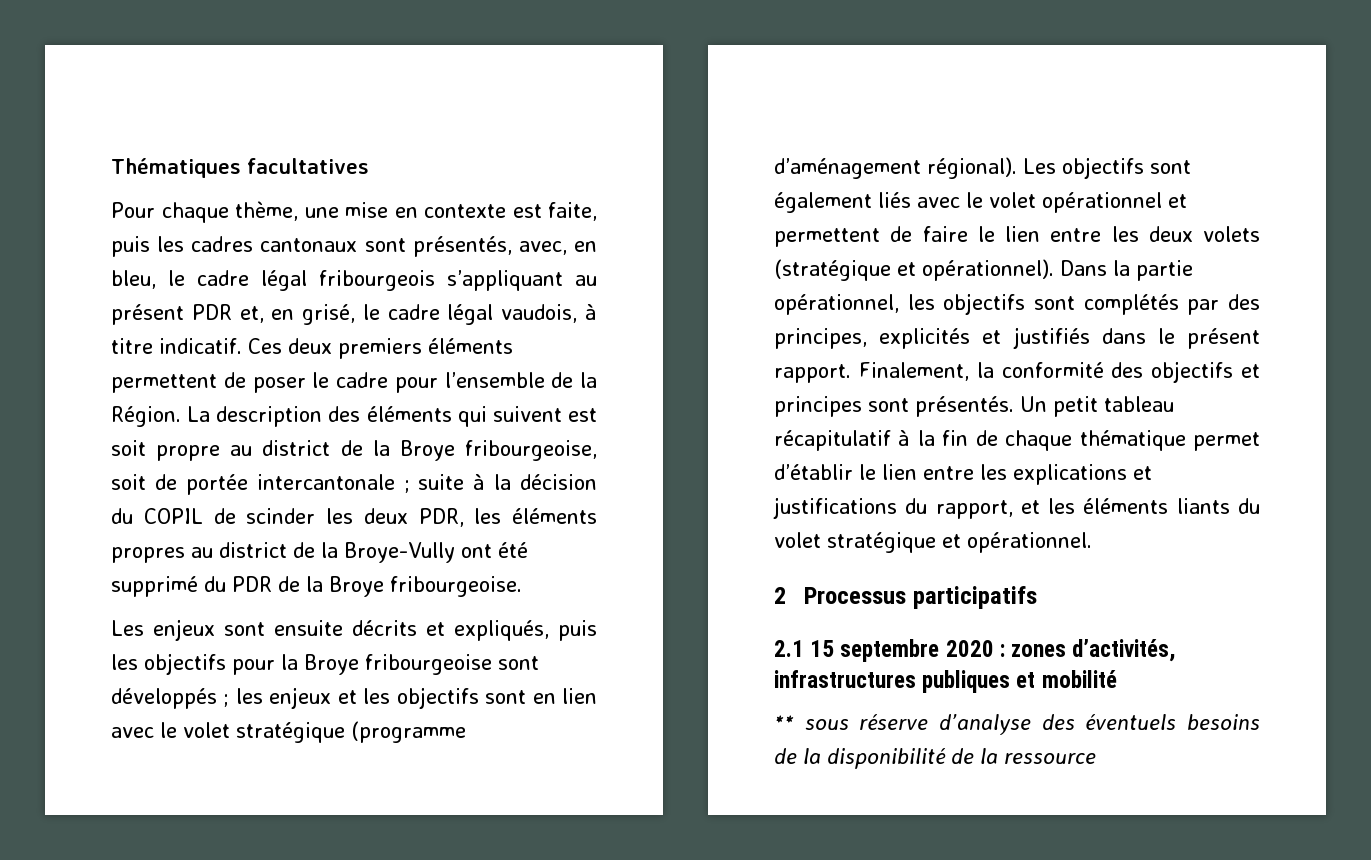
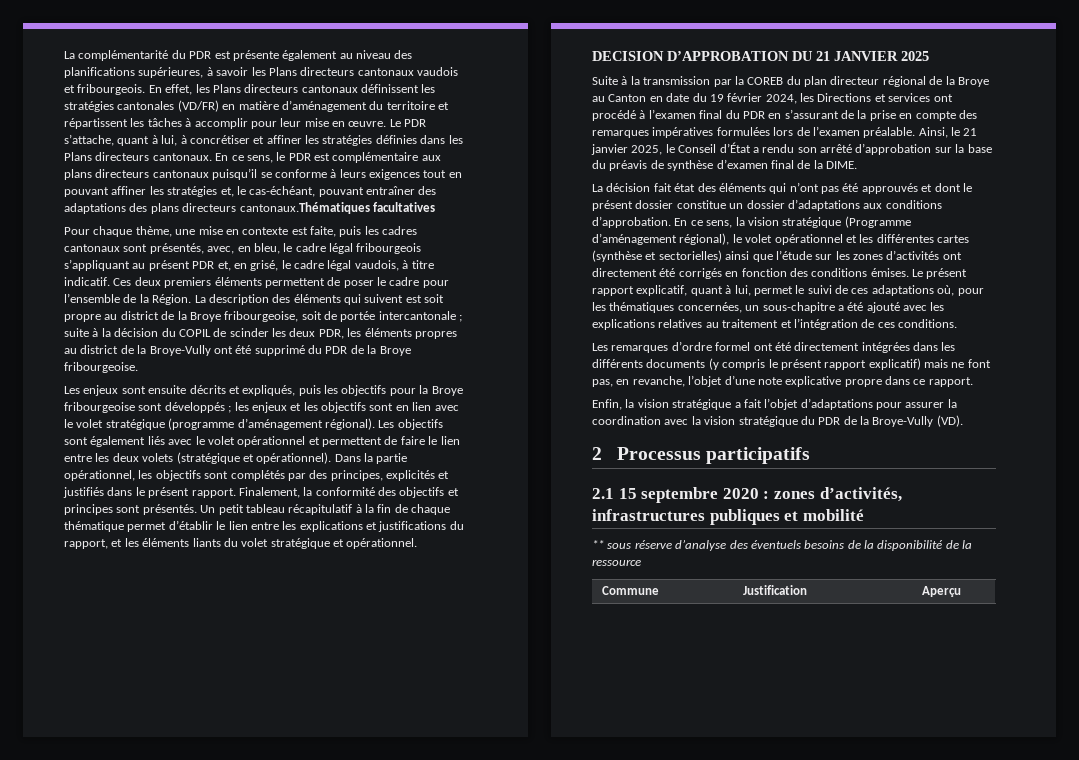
- Thématiques facultatives
+ La complémentarité du PDR est présente également au niveau des planifications supérieures, à savoir les Plans directeurs cantonaux vaudois et fribourgeois. En effet, les Plans directeurs cantonaux définissent les stratégies cantonales (VD/FR) en matière d’aménagement du territoire et répartissent les tâches à accomplir pour leur mise en œuvre. Le PDR s’attache, quant à lui, à concrétiser et affiner les stratégies définies dans les Plans directeurs cantonaux. En ce sens, le PDR est complémentaire aux plans directeurs cantonaux puisqu’il se conforme à leurs exigences tout en pouvant affiner les stratégies et, le cas-échéant, pouvant entraîner des adaptations des plans directeurs cantonaux.Thématiques facultatives
+ DECISION D’APPROBATION DU 21 JANVIER 2025
+ Suite à la transmission par la COREB du plan directeur régional de la Broye au Canton en date du 19 février 2024, les Directions et services ont procédé à l’examen final du PDR en s’assurant de la prise en compte des remarques impératives formulées lors de l’examen préalable. Ainsi, le 21 janvier 2025, le Conseil d’État a rendu son arrêté d’approbation sur la base du préavis de synthèse d’examen final de la DIME.
+ La décision fait état des éléments qui n’ont pas été approuvés et dont le présent dossier constitue un dossier d’adaptations aux conditions d’approbation. En ce sens, la vision stratégique (Programme d’aménagement régional), le volet opérationnel et les différentes cartes (synthèse et sectorielles) ainsi que l’étude sur les zones d’activités ont directement été corrigés en fonction des conditions émises. Le présent rapport explicatif, quant à lui, permet le suivi de ces adaptations où, pour les thématiques concernées, un sous-chapitre a été ajouté avec les explications relatives au traitement et l’intégration de ces conditions.
+ Les remarques d’ordre formel ont été directement intégrées dans les différents documents (y compris le présent rapport explicatif) mais ne font pas, en revanche, l’objet d’une note explicative propre dans ce rapport.
+ Enfin, la vision stratégique a fait l’objet d’adaptations pour assurer la coordination avec la vision stratégique du PDR de la Broye-Vully (VD).
+ Commune | Justification | Aperçu

